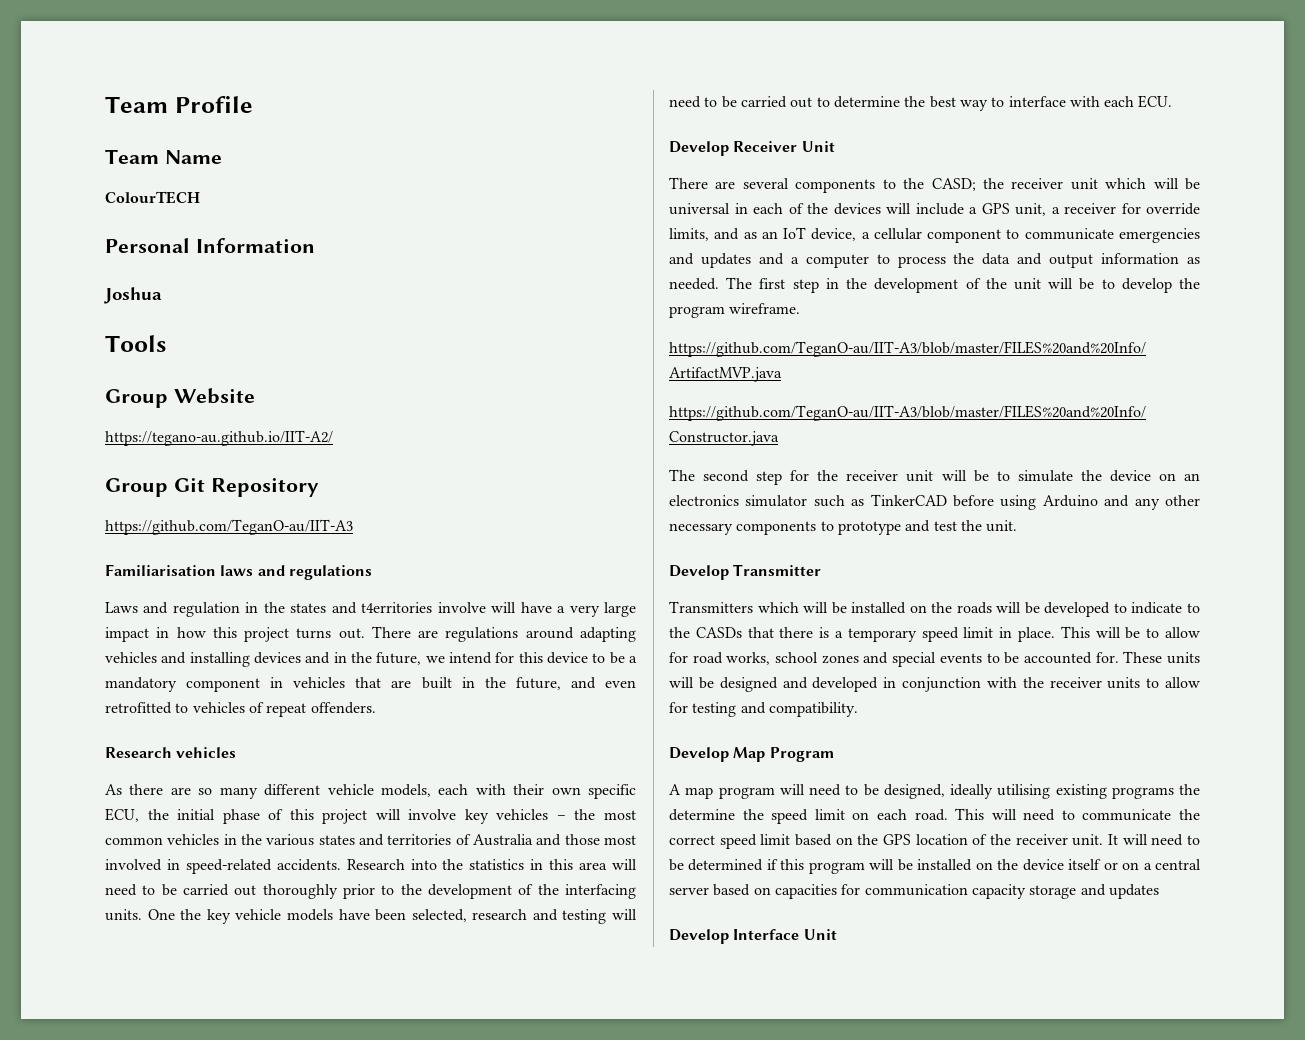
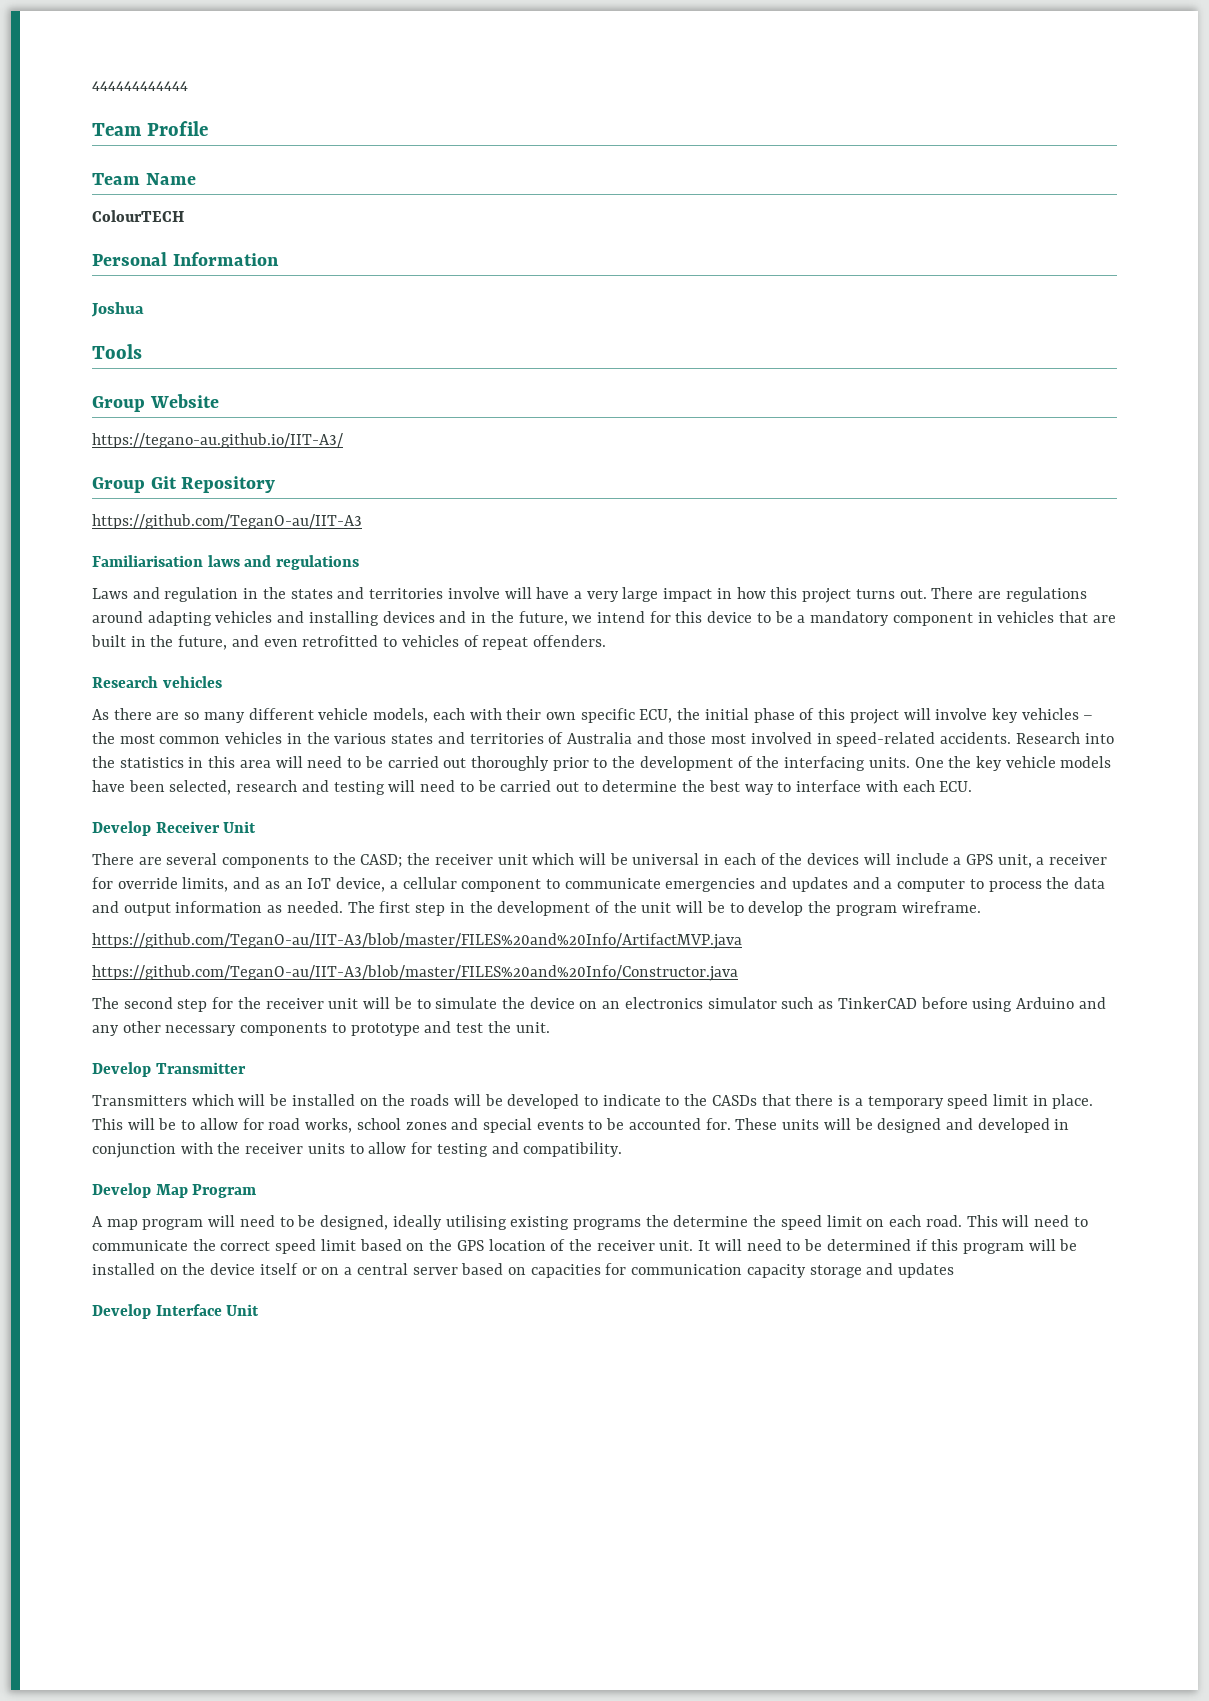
+ 444444444444
- https://tegano-au.github.io/IIT-A2/
+ https://tegano-au.github.io/IIT-A3/
- Laws and regulation in the states and t4erritories involve will have a very large impact in how this project turns out.
+ Laws and regulation in the states and territories involve will have a very large impact in how this project turns out.

